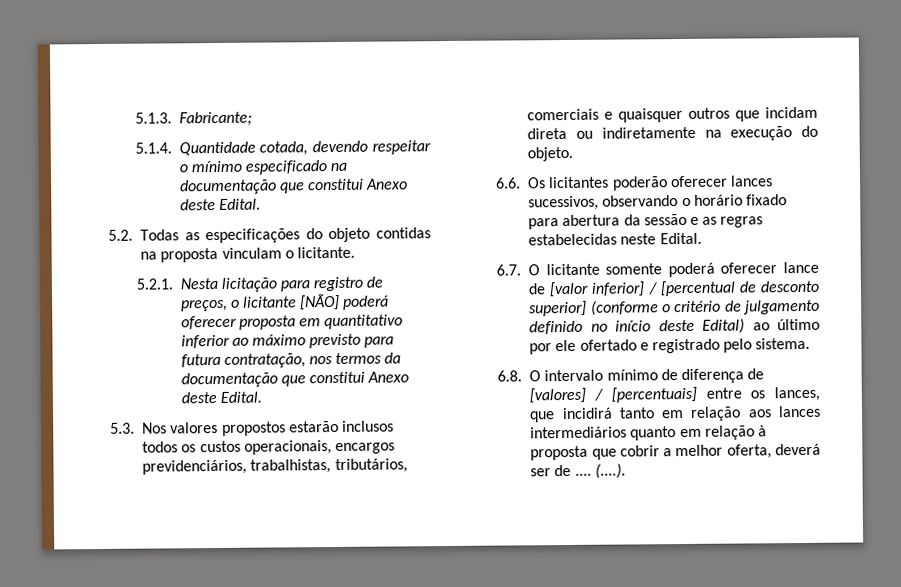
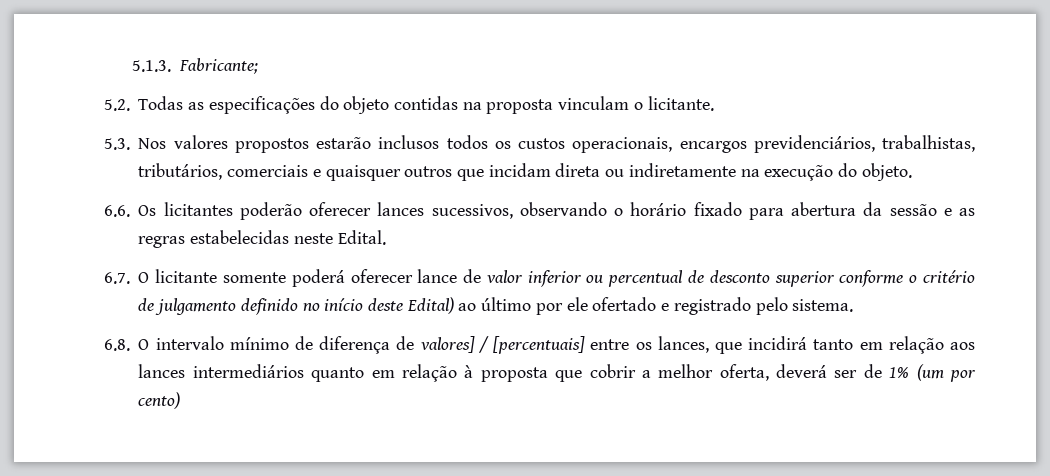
- 5.1.4. Quantidade cotada, devendo respeitar o mínimo especificado na documentação que constitui Anexo deste Edital.
- 5.2.1. Nesta licitação para registro de preços, o licitante [NÃO] poderá oferecer proposta em quantitativo inferior ao máximo previsto para futura contratação, nos termos da documentação que constitui Anexo deste Edital.
- 6.7. O licitante somente poderá oferecer lance de [valor inferior] / [percentual de desconto superior] (conforme o critério de julgamento definido no início deste Edital) ao último por ele ofertado e registrado pelo sistema.
+ 6.7. O licitante somente poderá oferecer lance de valor inferior ou percentual de desconto superior conforme o critério de julgamento definido no início deste Edital) ao último por ele ofertado e registrado pelo sistema.
- 6.8. O intervalo mínimo de diferença de [valores] / [percentuais] entre os lances, que incidirá tanto em relação aos lances intermediários quanto em relação à proposta que cobrir a melhor oferta, deverá ser de .... (....).
+ 6.8. O intervalo mínimo de diferença de valores] / [percentuais] entre os lances, que incidirá tanto em relação aos lances intermediários quanto em relação à proposta que cobrir a melhor oferta, deverá ser de 1% (um por cento)

